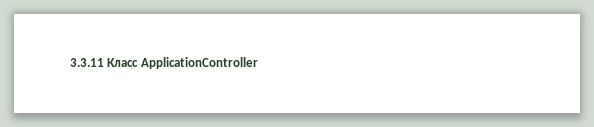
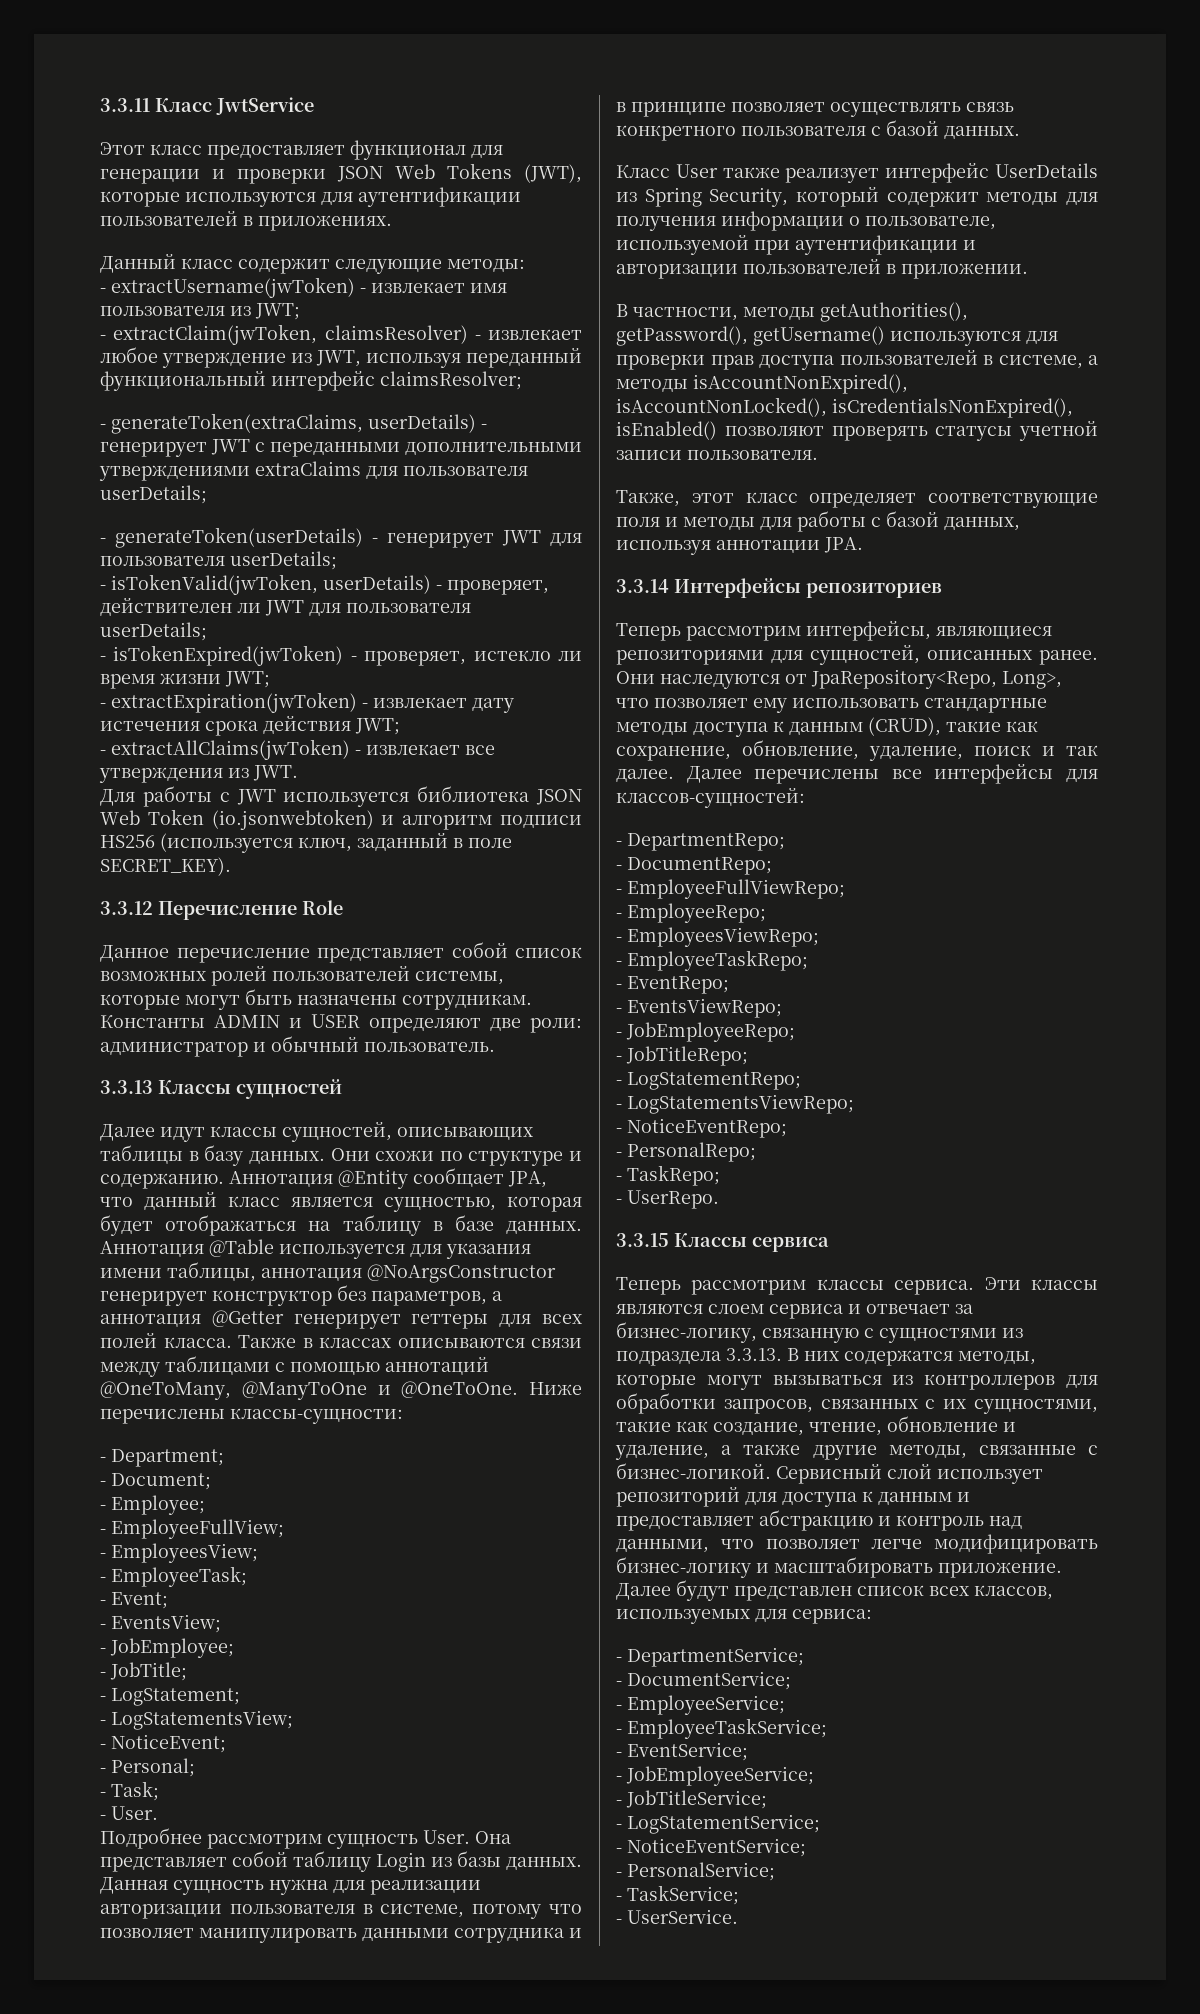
- 3.3.11 Класс ApplicationController
+ 3.3.11 Класс JwtService
+ Этот класс предоставляет функционал для генерации и проверки JSON Web Tokens (JWT), которые используются для аутентификации пользователей в приложениях.
+ Данный класс содержит следующие методы:
+ - extractUsername(jwToken) - извлекает имя пользователя из JWT;
+ - extractClaim(jwToken, claimsResolver) - извлекает любое утверждение из JWT, используя переданный функциональный интерфейс claimsResolver;
+ - generateToken(extraClaims, userDetails) - генерирует JWT с переданными дополнительными утверждениями extraClaims для пользователя userDetails;
+ - generateToken(userDetails) - генерирует JWT для пользователя userDetails;
+ - isTokenValid(jwToken, userDetails) - проверяет, действителен ли JWT для пользователя userDetails;
+ - isTokenExpired(jwToken) - проверяет, истекло ли время жизни JWT;
+ - extractExpiration(jwToken) - извлекает дату истечения срока действия JWT;
+ - extractAllClaims(jwToken) - извлекает все утверждения из JWT.
+ Для работы с JWT используется библиотека JSON Web Token (io.jsonwebtoken) и алгоритм подписи HS256 (используется ключ, заданный в поле SECRET_KEY).
+ 3.3.12 Перечисление Role
+ Данное перечисление представляет собой список возможных ролей пользователей системы, которые могут быть назначены сотрудникам. Константы ADMIN и USER определяют две роли: администратор и обычный пользователь.
+ 3.3.13 Классы сущностей
+ Далее идут классы сущностей, описывающих таблицы в базу данных. Они схожи по структуре и содержанию. Аннотация @Entity сообщает JPA, что данный класс является сущностью, которая будет отображаться на таблицу в базе данных. Аннотация @Table используется для указания имени таблицы, аннотация @NoArgsConstructor генерирует конструктор без параметров, а аннотация @Getter генерирует геттеры для всех полей класса. Также в классах описываются связи между таблицами с помощью аннотаций @OneToMany, @ManyToOne и @OneToOne. Ниже перечислены классы-сущности:
+ - Department;
+ - Document;
+ - Employee;
+ - EmployeeFullView;
+ - EmployeesView;
+ - EmployeeTask;
+ - Event;
+ - EventsView;
+ - JobEmployee;
+ - JobTitle;
+ - LogStatement;
+ - LogStatementsView;
+ - NoticeEvent;
+ - Personal;
+ - Task;
+ - User.
+ Подробнее рассмотрим сущность User. Она представляет собой таблицу Login из базы данных. Данная сущность нужна для реализации авторизации пользователя в системе, потому что позволяет манипулировать данными сотрудника и в принципе позволяет осуществлять связь конкретного пользователя с базой данных.
+ Класс User также реализует интерфейс UserDetails из Spring Security, который содержит методы для получения информации о пользователе, используемой при аутентификации и авторизации пользователей в приложении.
+ В частности, методы getAuthorities(), getPassword(), getUsername() используются для проверки прав доступа пользователей в системе, а методы isAccountNonExpired(), isAccountNonLocked(), isCredentialsNonExpired(), isEnabled() позволяют проверять статусы учетной записи пользователя.
+ Также, этот класс определяет соответствующие поля и методы для работы с базой данных, используя аннотации JPA.
+ 3.3.14 Интерфейсы репозиториев
+ Теперь рассмотрим интерфейсы, являющиеся репозиториями для сущностей, описанных ранее. Они наследуются от JpaRepository<Repo, Long>, что позволяет ему использовать стандартные методы доступа к данным (CRUD), такие как сохранение, обновление, удаление, поиск и так далее. Далее перечислены все интерфейсы для классов-сущностей:
+ - DepartmentRepo;
+ - DocumentRepo;
+ - EmployeeFullViewRepo;
+ - EmployeeRepo;
+ - EmployeesViewRepo;
+ - EmployeeTaskRepo;
+ - EventRepo;
+ - EventsViewRepo;
+ - JobEmployeeRepo;
+ - JobTitleRepo;
+ - LogStatementRepo;
+ - LogStatementsViewRepo;
+ - NoticeEventRepo;
+ - PersonalRepo;
+ - TaskRepo;
+ - UserRepo.
+ 3.3.15 Классы сервиса
+ Теперь рассмотрим классы сервиса. Эти классы являются слоем сервиса и отвечает за бизнес-логику, связанную с сущностями из подраздела 3.3.13. В них содержатся методы, которые могут вызываться из контроллеров для обработки запросов, связанных с их сущностями, такие как создание, чтение, обновление и удаление, а также другие методы, связанные с бизнес-логикой. Сервисный слой использует репозиторий для доступа к данным и предоставляет абстракцию и контроль над данными, что позволяет легче модифицировать бизнес-логику и масштабировать приложение. Далее будут представлен список всех классов, используемых для сервиса:
+ - DepartmentService;
+ - DocumentService;
+ - EmployeeService;
+ - EmployeeTaskService;
+ - EventService;
+ - JobEmployeeService;
+ - JobTitleService;
+ - LogStatementService;
+ - NoticeEventService;
+ - PersonalService;
+ - TaskService;
+ - UserService.

